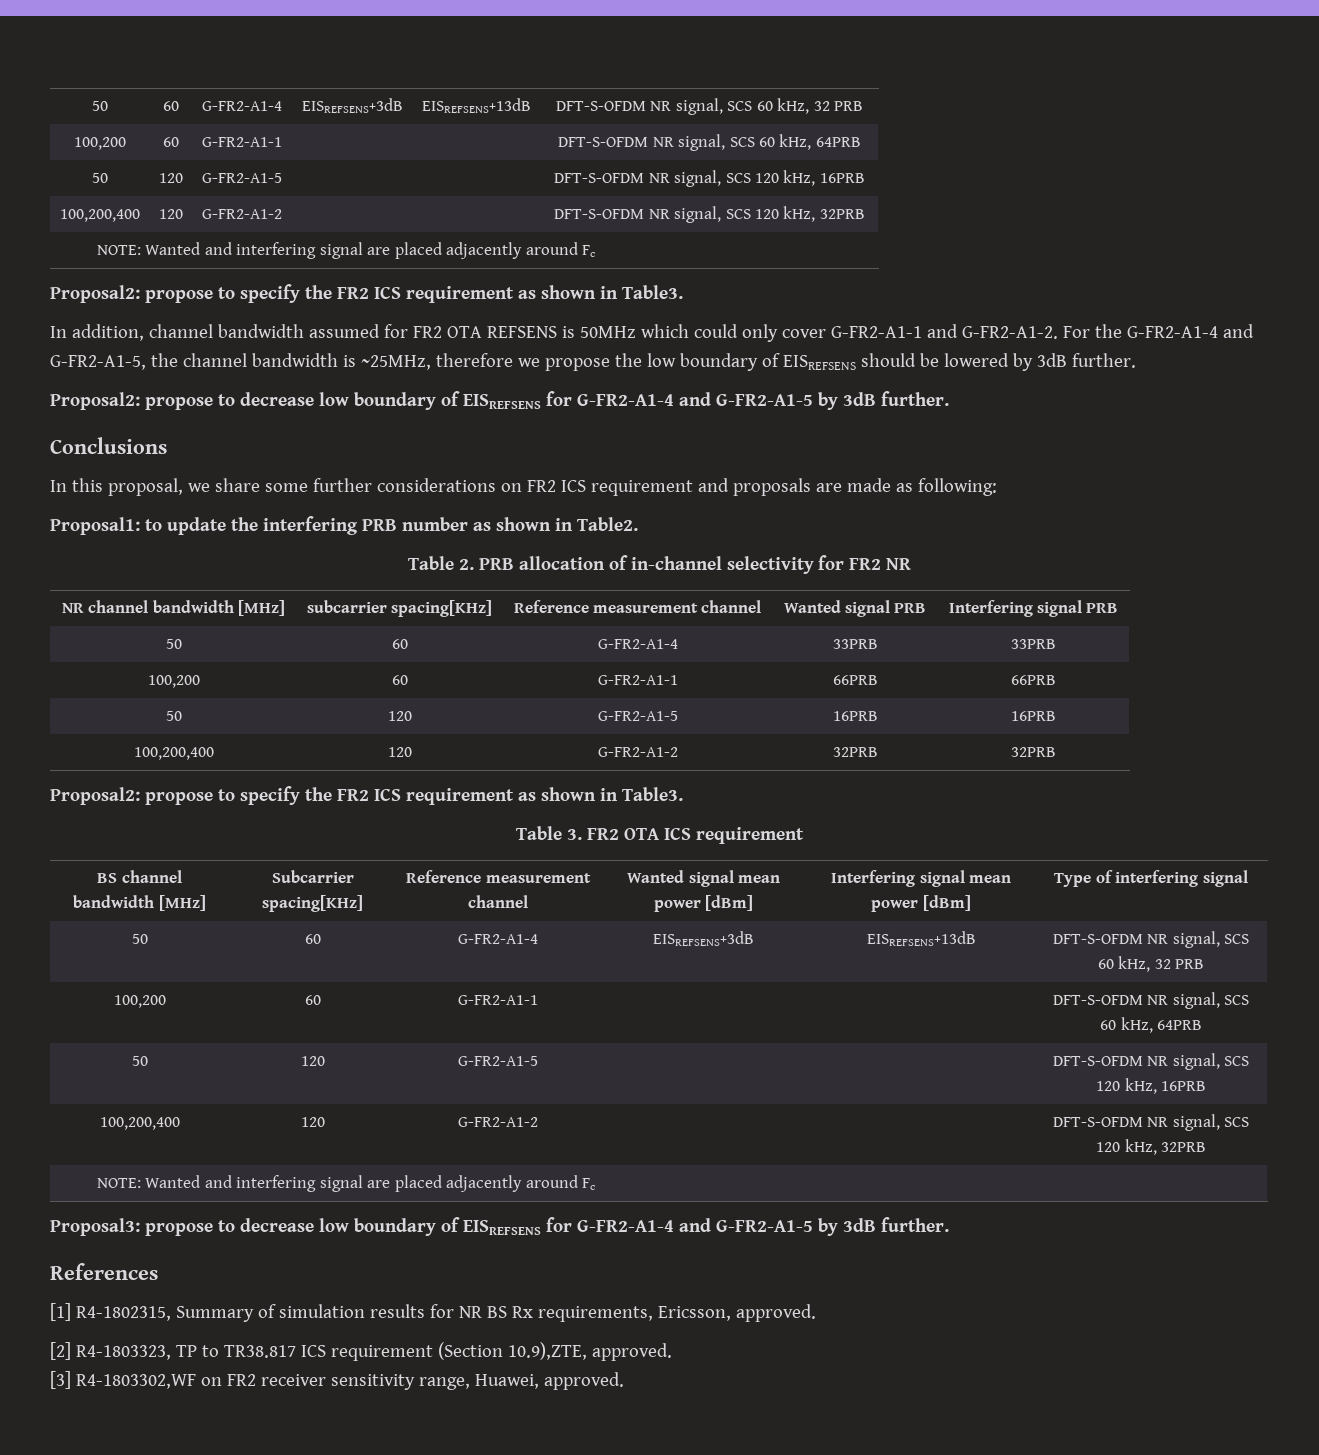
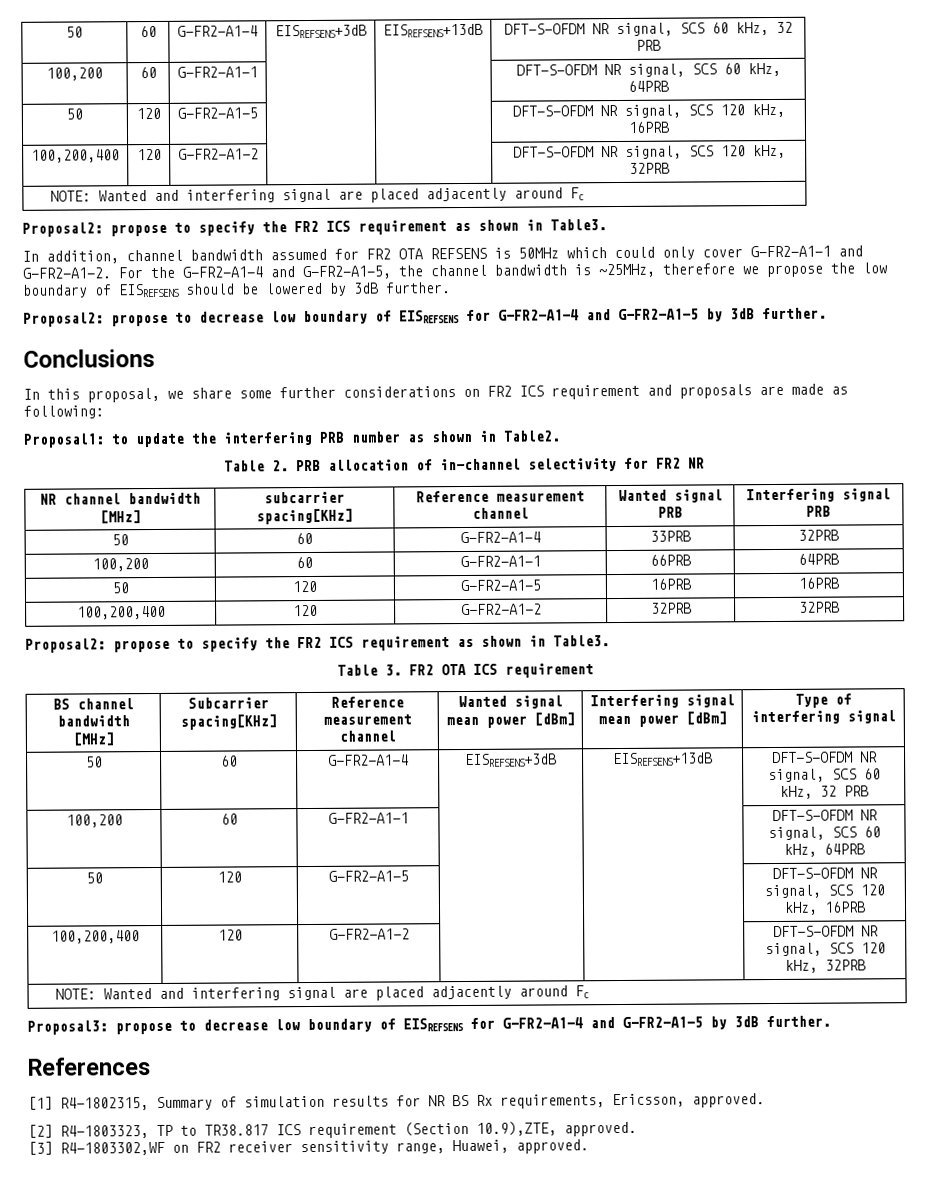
- 50 | 60 | G-FR2-A1-4 | 33PRB | 33PRB
+ 50 | 60 | G-FR2-A1-4 | 33PRB | 32PRB
- 100,200 | 60 | G-FR2-A1-1 | 66PRB | 66PRB
+ 100,200 | 60 | G-FR2-A1-1 | 66PRB | 64PRB

